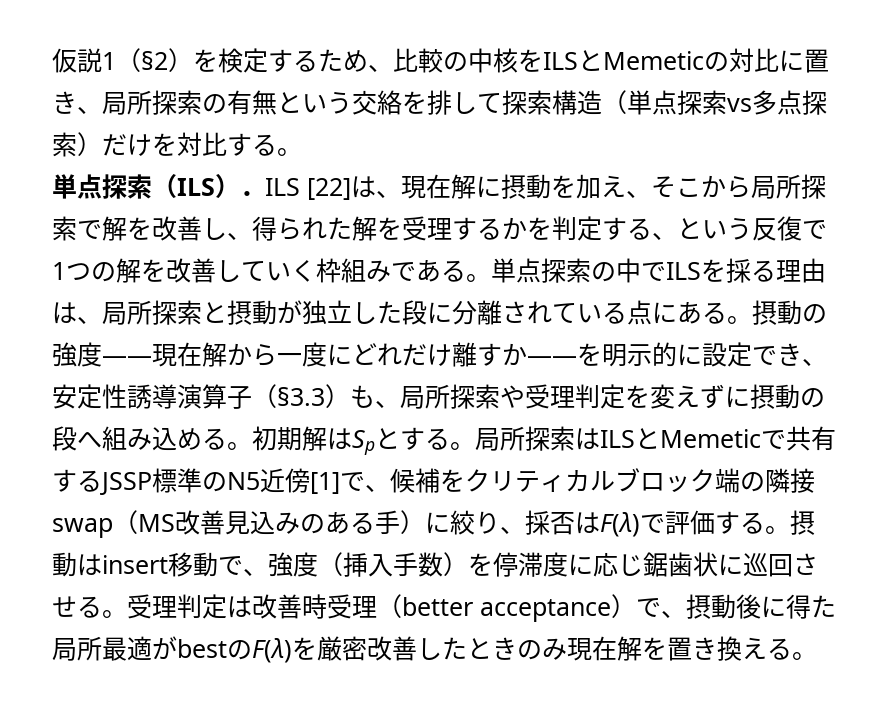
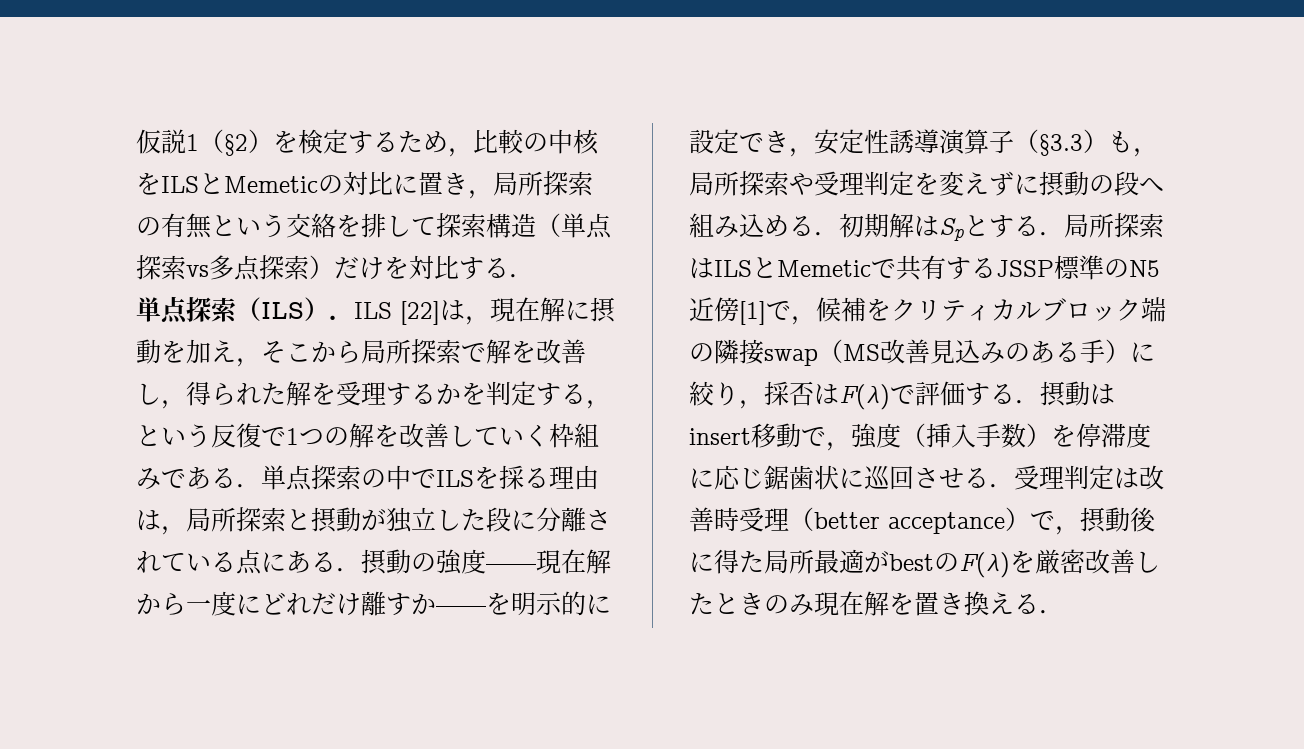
- 仮説1（§2）を検定するため、比較の中核をILSとMemeticの対比に置き、局所探索の有無という交絡を排して探索構造（単点探索vs多点探索）だけを対比する。
+ 仮説1（§2）を検定するため，比較の中核をILSとMemeticの対比に置き，局所探索の有無という交絡を排して探索構造（単点探索vs多点探索）だけを対比する．
- 単点探索（ILS）．ILS [22]は、現在解に摂動を加え、そこから局所探索で解を改善し、得られた解を受理するかを判定する、という反復で1つの解を改善していく枠組みである。単点探索の中でILSを採る理由は、局所探索と摂動が独立した段に分離されている点にある。摂動の強度——現在解から一度にどれだけ離すか——を明示的に設定でき、安定性誘導演算子（§3.3）も、局所探索や受理判定を変えずに摂動の段へ組み込める。初期解はSpとする。局所探索はILSとMemeticで共有するJSSP標準のN5近傍[1]で、候補をクリティカルブロック端の隣接swap（MS改善見込みのある手）に絞り、採否はF(λ)で評価する。摂動はinsert移動で、強度（挿入手数）を停滞度に応じ鋸歯状に巡回させる。受理判定は改善時受理（better acceptance）で、摂動後に得た局所最適がbestのF(λ)を厳密改善したときのみ現在解を置き換える。
+ 単点探索（ILS）．ILS [22]は，現在解に摂動を加え，そこから局所探索で解を改善し，得られた解を受理するかを判定する，という反復で1つの解を改善していく枠組みである．単点探索の中でILSを採る理由は，局所探索と摂動が独立した段に分離されている点にある．摂動の強度——現在解から一度にどれだけ離すか——を明示的に設定でき，安定性誘導演算子（§3.3）も，局所探索や受理判定を変えずに摂動の段へ組み込める．初期解はSpとする．局所探索はILSとMemeticで共有するJSSP標準のN5近傍[1]で，候補をクリティカルブロック端の隣接swap（MS改善見込みのある手）に絞り，採否はF(λ)で評価する．摂動はinsert移動で，強度（挿入手数）を停滞度に応じ鋸歯状に巡回させる．受理判定は改善時受理（better acceptance）で，摂動後に得た局所最適がbestのF(λ)を厳密改善したときのみ現在解を置き換える．

